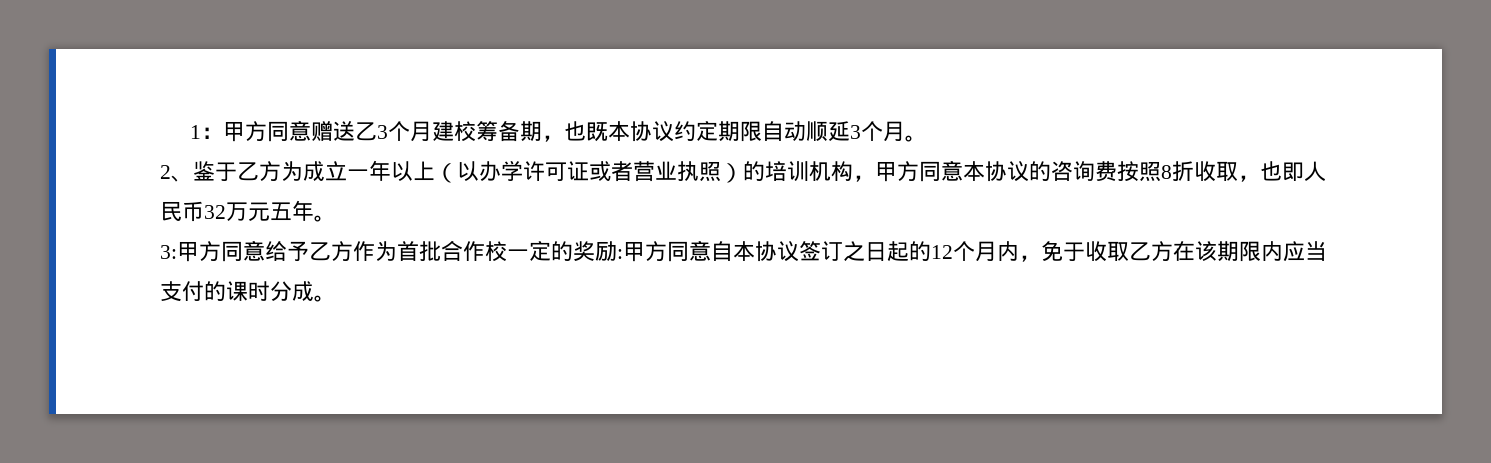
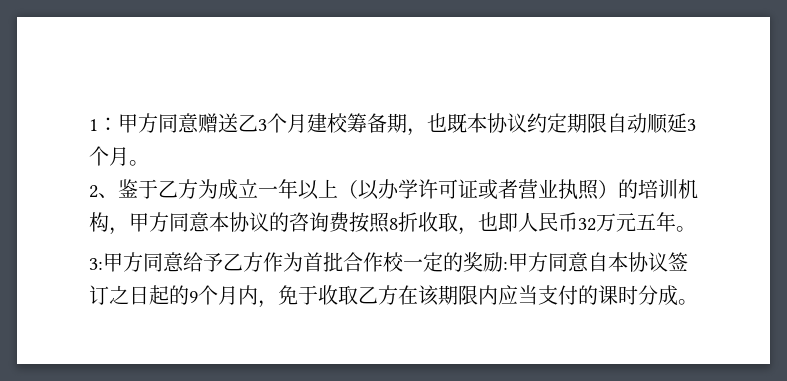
- 3:甲方同意给予乙方作为首批合作校一定的奖励:甲方同意自本协议签订之日起的12个月内，免于收取乙方在该期限内应当支付的课时分成。
+ 3:甲方同意给予乙方作为首批合作校一定的奖励:甲方同意自本协议签订之日起的9个月内，免于收取乙方在该期限内应当支付的课时分成。

